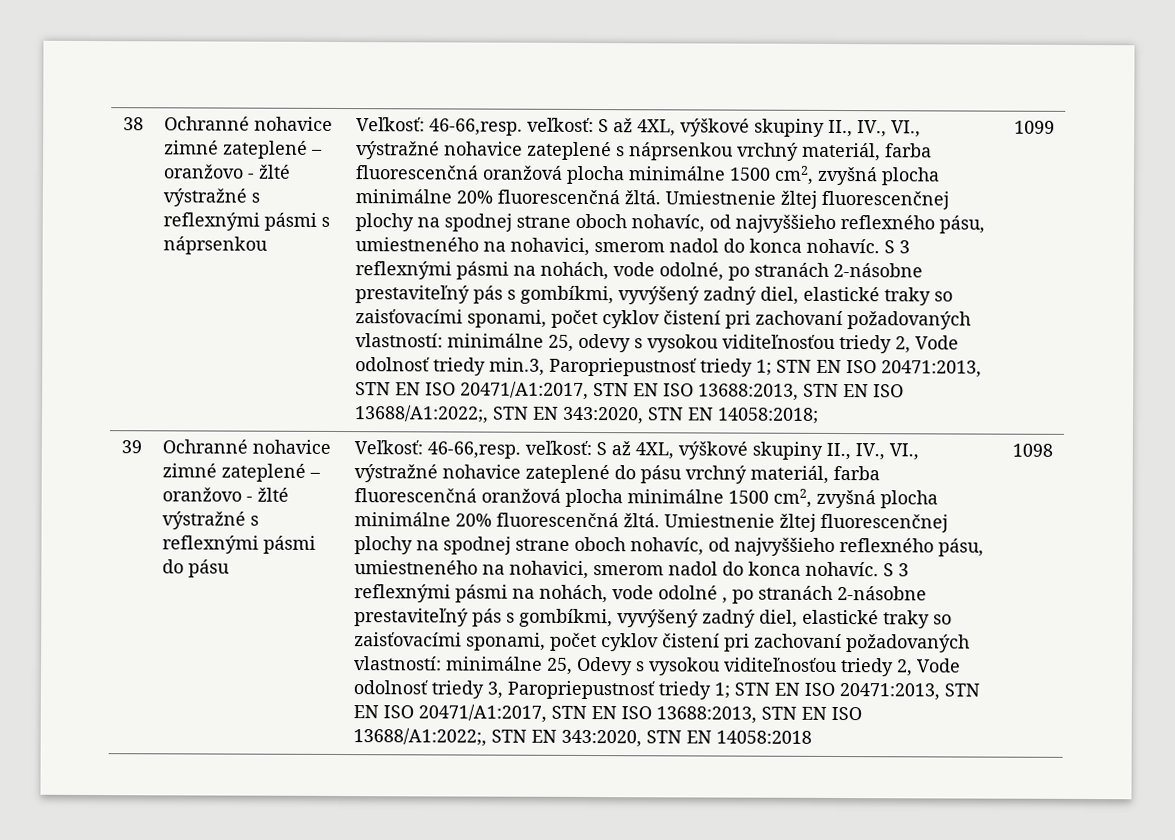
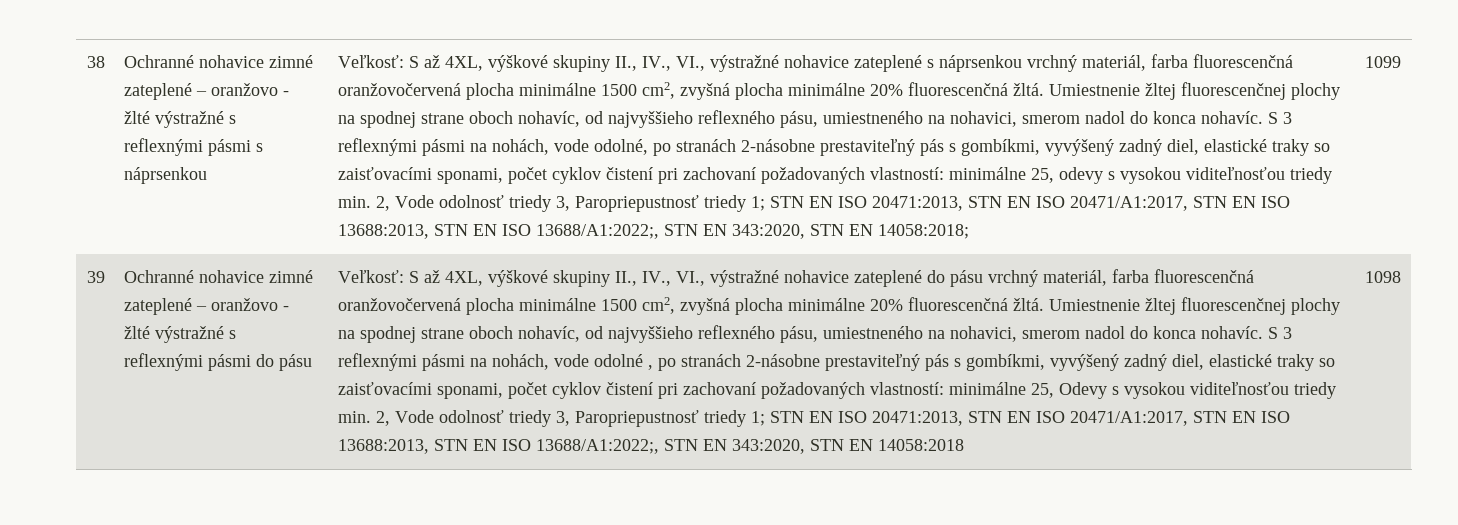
- Veľkosť: 46-66,resp. veľkosť: S až 4XL, výškové skupiny II., IV., VI., výstražné nohavice zateplené s náprsenkou vrchný materiál, farba fluorescenčná oranžová plocha minimálne 1500 cm2, zvyšná plocha minimálne 20% fluorescenčná žltá.
+ Veľkosť: S až 4XL, výškové skupiny II., IV., VI., výstražné nohavice zateplené s náprsenkou vrchný materiál, farba fluorescenčná oranžovočervená plocha minimálne 1500 cm2, zvyšná plocha minimálne 20% fluorescenčná žltá.
- minimálne 25, odevy s vysokou viditeľnosťou triedy 2, Vode odolnosť triedy min.3, Paropriepustnosť triedy 1;
+ minimálne 25, odevy s vysokou viditeľnosťou triedy min. 2, Vode odolnosť triedy 3, Paropriepustnosť triedy 1;
- Veľkosť: 46-66,resp. veľkosť: S až 4XL, výškové skupiny II., IV., VI., výstražné nohavice zateplené do pásu vrchný materiál, farba fluorescenčná oranžová plocha minimálne 1500 cm2, zvyšná plocha minimálne 20% fluorescenčná žltá.
+ Veľkosť: S až 4XL, výškové skupiny II., IV., VI., výstražné nohavice zateplené do pásu vrchný materiál, farba fluorescenčná oranžovočervená plocha minimálne 1500 cm2, zvyšná plocha minimálne 20% fluorescenčná žltá.
- minimálne 25, Odevy s vysokou viditeľnosťou triedy 2, Vode odolnosť triedy 3, Paropriepustnosť triedy 1;
+ minimálne 25, Odevy s vysokou viditeľnosťou triedy min. 2, Vode odolnosť triedy 3, Paropriepustnosť triedy 1;

